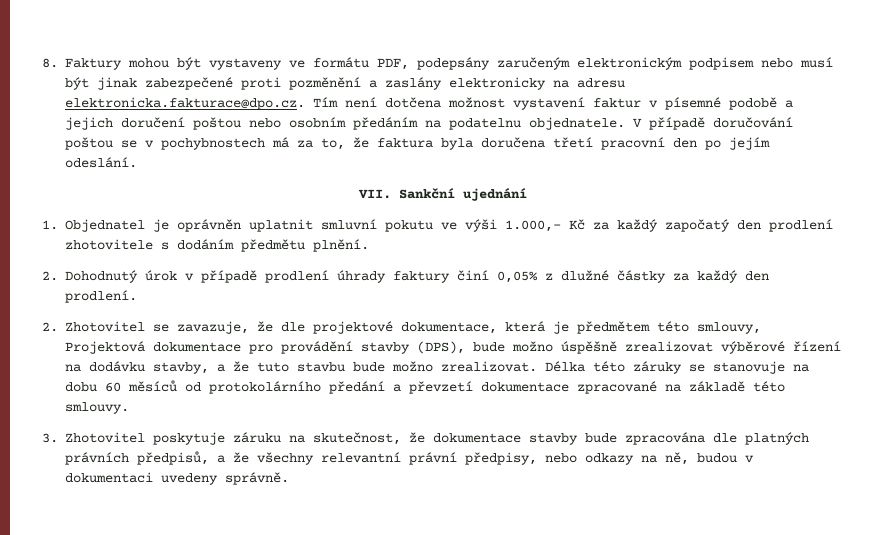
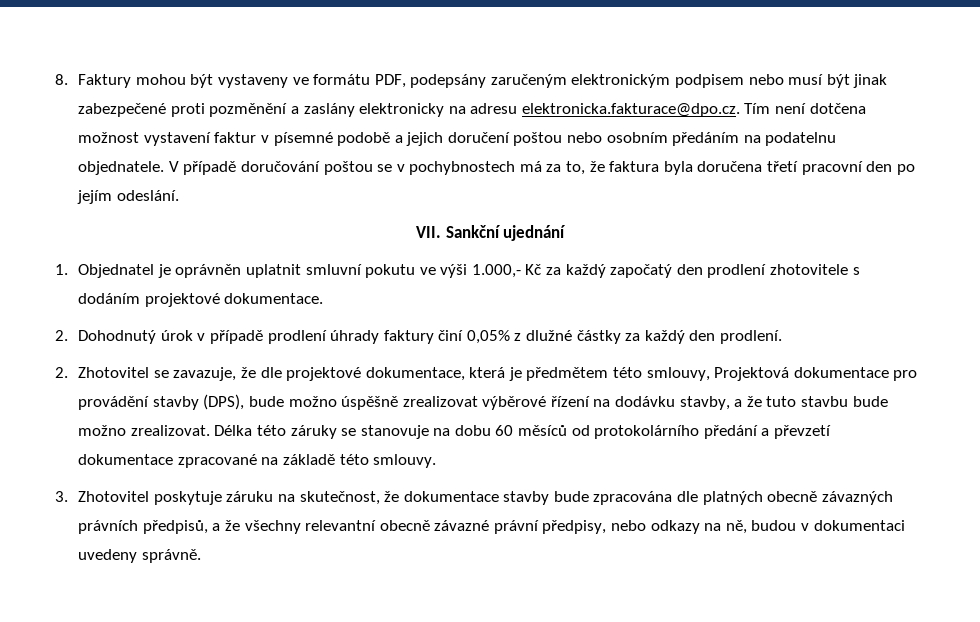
- 1. Objednatel je oprávněn uplatnit smluvní pokutu ve výši 1.000,- Kč za každý započatý den prodlení zhotovitele s dodáním předmětu plnění.
+ 1. Objednatel je oprávněn uplatnit smluvní pokutu ve výši 1.000,- Kč za každý započatý den prodlení zhotovitele s dodáním projektové dokumentace.
- 3. Zhotovitel poskytuje záruku na skutečnost, že dokumentace stavby bude zpracována dle platných právních předpisů, a že všechny relevantní právní předpisy, nebo odkazy na ně, budou v dokumentaci uvedeny správně.
+ 3. Zhotovitel poskytuje záruku na skutečnost, že dokumentace stavby bude zpracována dle platných obecně závazných právních předpisů, a že všechny relevantní obecně závazné právní předpisy, nebo odkazy na ně, budou v dokumentaci uvedeny správně.

